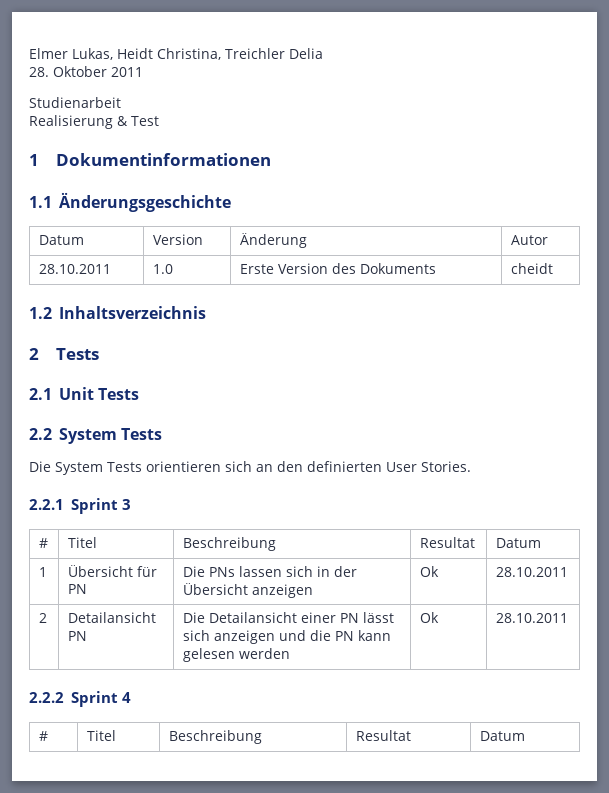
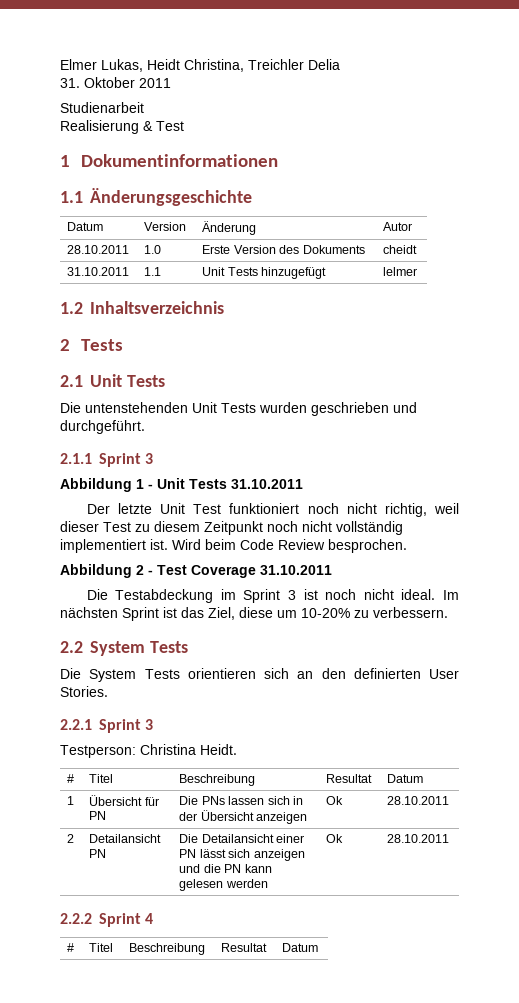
- 28. Oktober 2011
+ 31. Oktober 2011
+ 31.10.2011 | 1.1 | Unit Tests hinzugefügt | lelmer
+ Die untenstehenden Unit Tests wurden geschrieben und durchgeführt.
+ 2.1.1 Sprint 3
+ Abbildung 1 - Unit Tests 31.10.2011
+ Der letzte Unit Test funktioniert noch nicht richtig, weil dieser Test zu diesem Zeitpunkt noch nicht vollständig implementiert ist. Wird beim Code Review besprochen.
+ Abbildung 2 - Test Coverage 31.10.2011
+ Die Testabdeckung im Sprint 3 ist noch nicht ideal. Im nächsten Sprint ist das Ziel, diese um 10-20% zu verbessern.
+ Testperson: Christina Heidt.

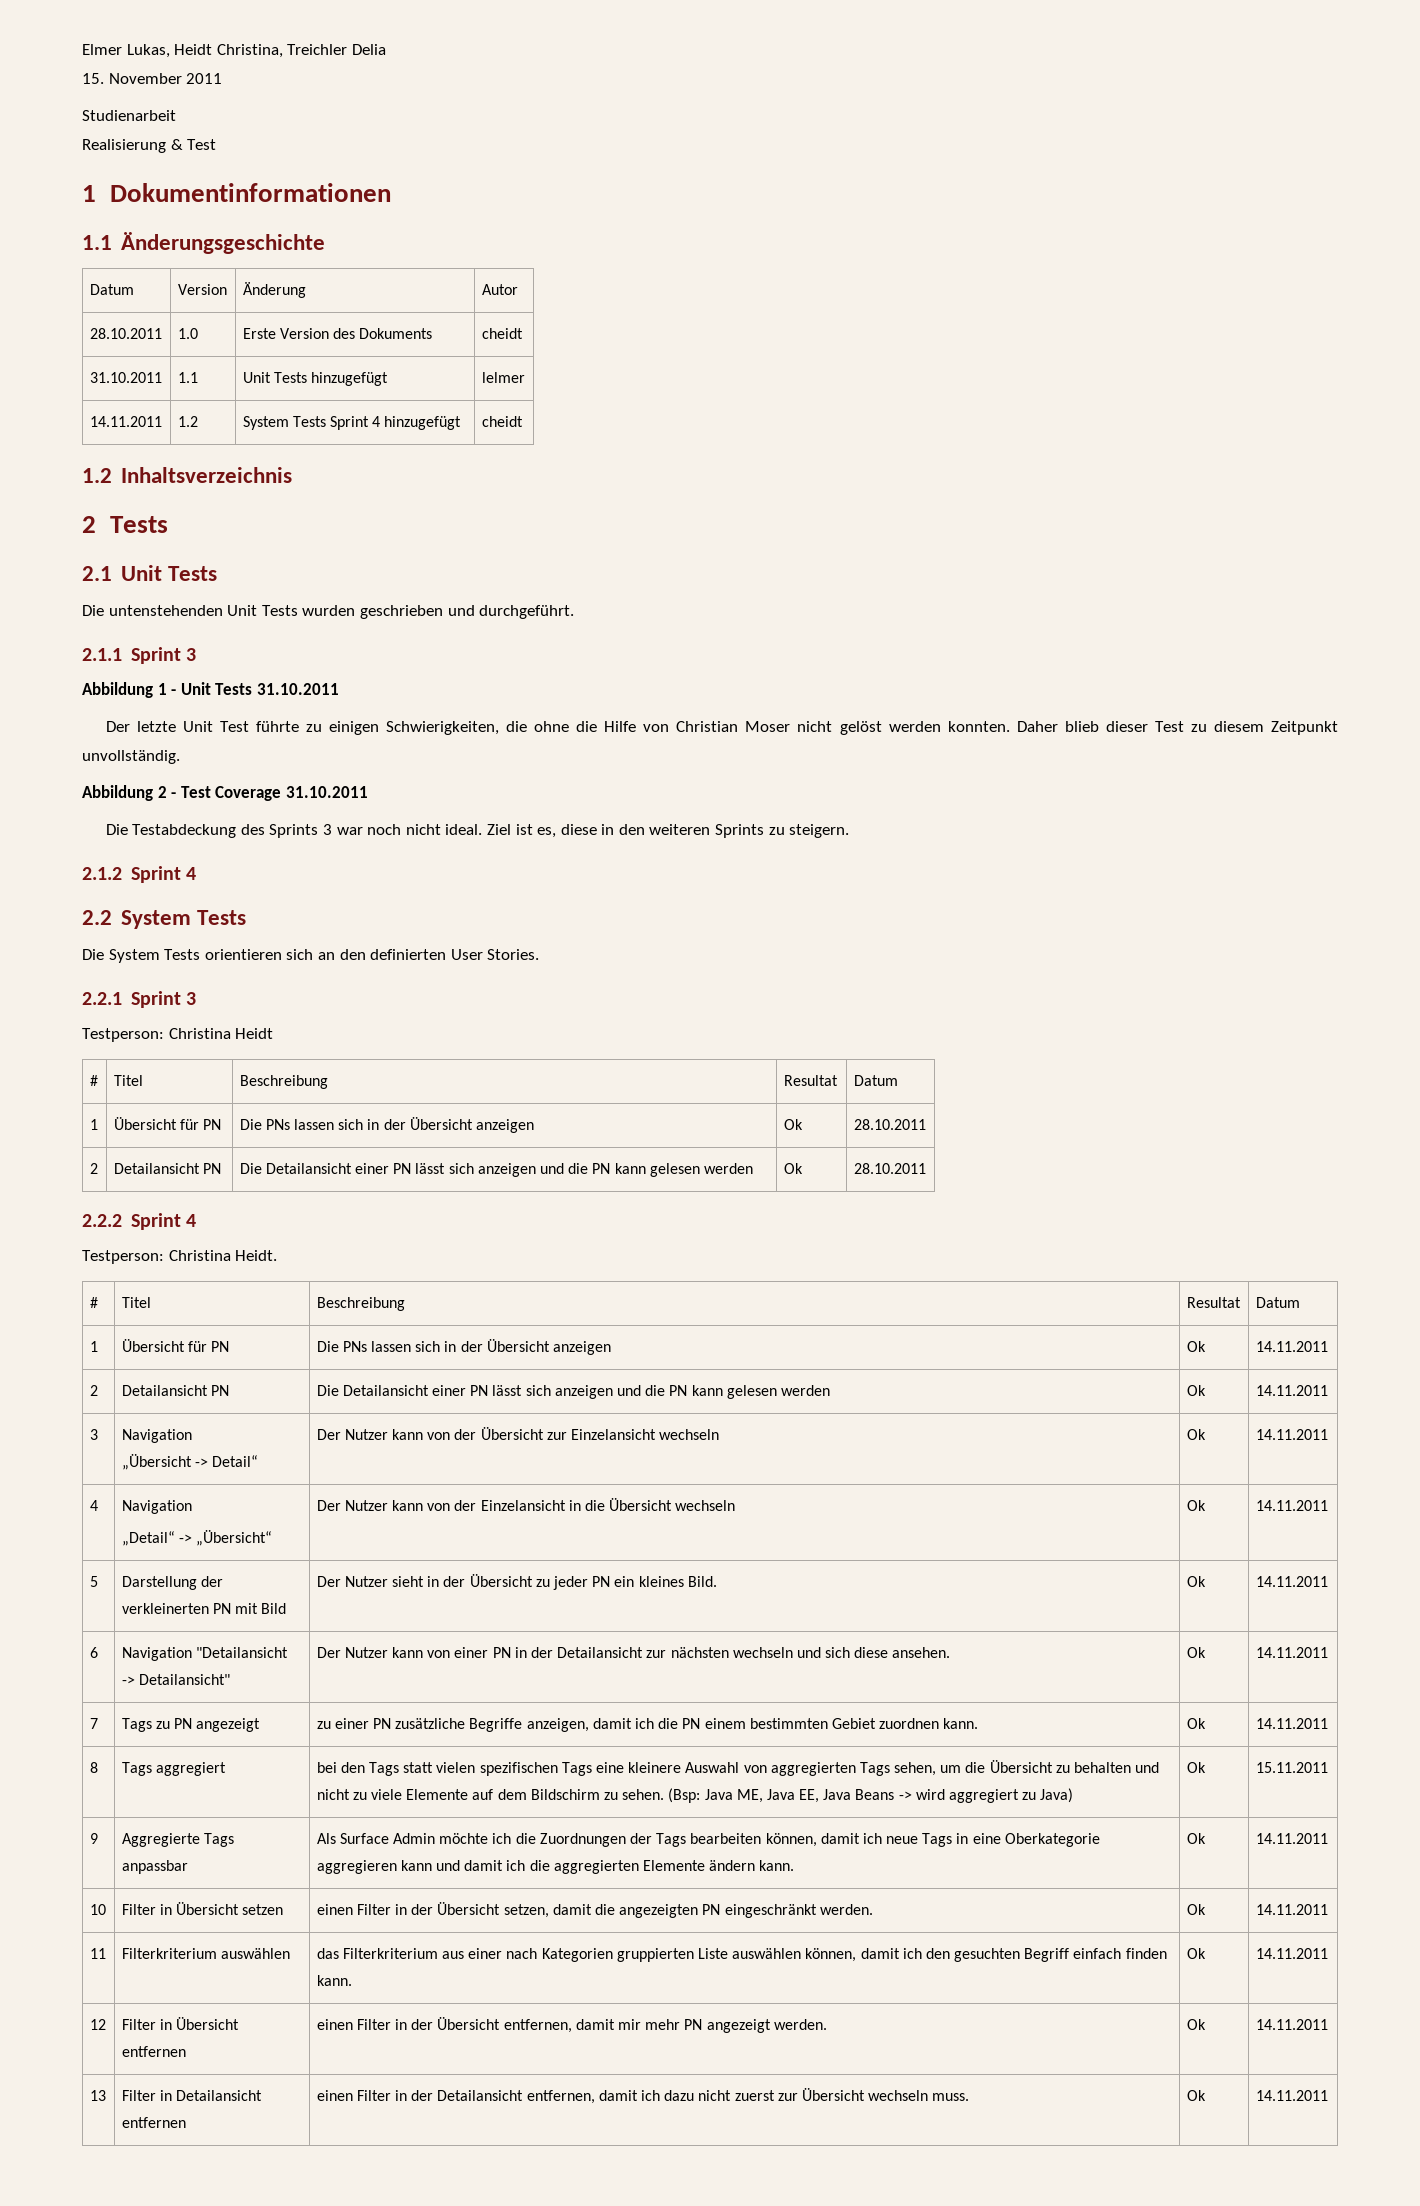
- 31. Oktober 2011
+ 15. November 2011
+ 14.11.2011 | 1.2 | System Tests Sprint 4 hinzugefügt | cheidt
- Der letzte Unit Test funktioniert noch nicht richtig, weil dieser Test zu diesem Zeitpunkt noch nicht vollständig implementiert ist. Wird beim Code Review besprochen.
+ Der letzte Unit Test führte zu einigen Schwierigkeiten, die ohne die Hilfe von Christian Moser nicht gelöst werden konnten. Daher blieb dieser Test zu diesem Zeitpunkt unvollständig.
- Die Testabdeckung im Sprint 3 ist noch nicht ideal. Im nächsten Sprint ist das Ziel, diese um 10-20% zu verbessern.
+ Die Testabdeckung des Sprints 3 war noch nicht ideal. Ziel ist es, diese in den weiteren Sprints zu steigern.
+ 2.1.2 Sprint 4
- Testperson: Christina Heidt.
+ Testperson: Christina Heidt
  2.2.2 Sprint 4
+ Testperson: Christina Heidt.
  # | Titel | Beschreibung | Resultat | Datum
+ 1 | Übersicht für PN | Die PNs lassen sich in der Übersicht anzeigen | Ok | 14.11.2011
+ 2 | Detailansicht PN | Die Detailansicht einer PN lässt sich anzeigen und die PN kann gelesen werden | Ok | 14.11.2011
+ 3 | Navigation
+ „Übersicht -> Detail“ | Der Nutzer kann von der Übersicht zur Einzelansicht wechseln | Ok | 14.11.2011
+ 4 | Navigation
+ „Detail“ -> „Übersicht“ | Der Nutzer kann von der Einzelansicht in die Übersicht wechseln | Ok | 14.11.2011
+ 5 | Darstellung der verkleinerten PN mit Bild | Der Nutzer sieht in der Übersicht zu jeder PN ein kleines Bild. | Ok | 14.11.2011
+ 6 | Navigation "Detailansicht -> Detailansicht" | Der Nutzer kann von einer PN in der Detailansicht zur nächsten wechseln und sich diese ansehen. | Ok | 14.11.2011
+ 7 | Tags zu PN angezeigt | zu einer PN zusätzliche Begriffe anzeigen, damit ich die PN einem bestimmten Gebiet zuordnen kann. | Ok | 14.11.2011
+ 8 | Tags aggregiert | bei den Tags statt vielen spezifischen Tags eine kleinere Auswahl von aggregierten Tags sehen, um die Übersicht zu behalten und nicht zu viele Elemente auf dem Bildschirm zu sehen. (Bsp: Java ME, Java EE, Java Beans -> wird aggregiert zu Java) | Ok | 15.11.2011
+ 9 | Aggregierte Tags anpassbar | Als Surface Admin möchte ich die Zuordnungen der Tags bearbeiten können, damit ich neue Tags in eine Oberkategorie aggregieren kann und damit ich die aggregierten Elemente ändern kann. | Ok | 14.11.2011
+ 10 | Filter in Übersicht setzen | einen Filter in der Übersicht setzen, damit die angezeigten PN eingeschränkt werden. | Ok | 14.11.2011
+ 11 | Filterkriterium auswählen | das Filterkriterium aus einer nach Kategorien gruppierten Liste auswählen können, damit ich den gesuchten Begriff einfach finden kann. | Ok | 14.11.2011
+ 12 | Filter in Übersicht entfernen | einen Filter in der Übersicht entfernen, damit mir mehr PN angezeigt werden. | Ok | 14.11.2011
+ 13 | Filter in Detailansicht entfernen | einen Filter in der Detailansicht entfernen, damit ich dazu nicht zuerst zur Übersicht wechseln muss. | Ok | 14.11.2011

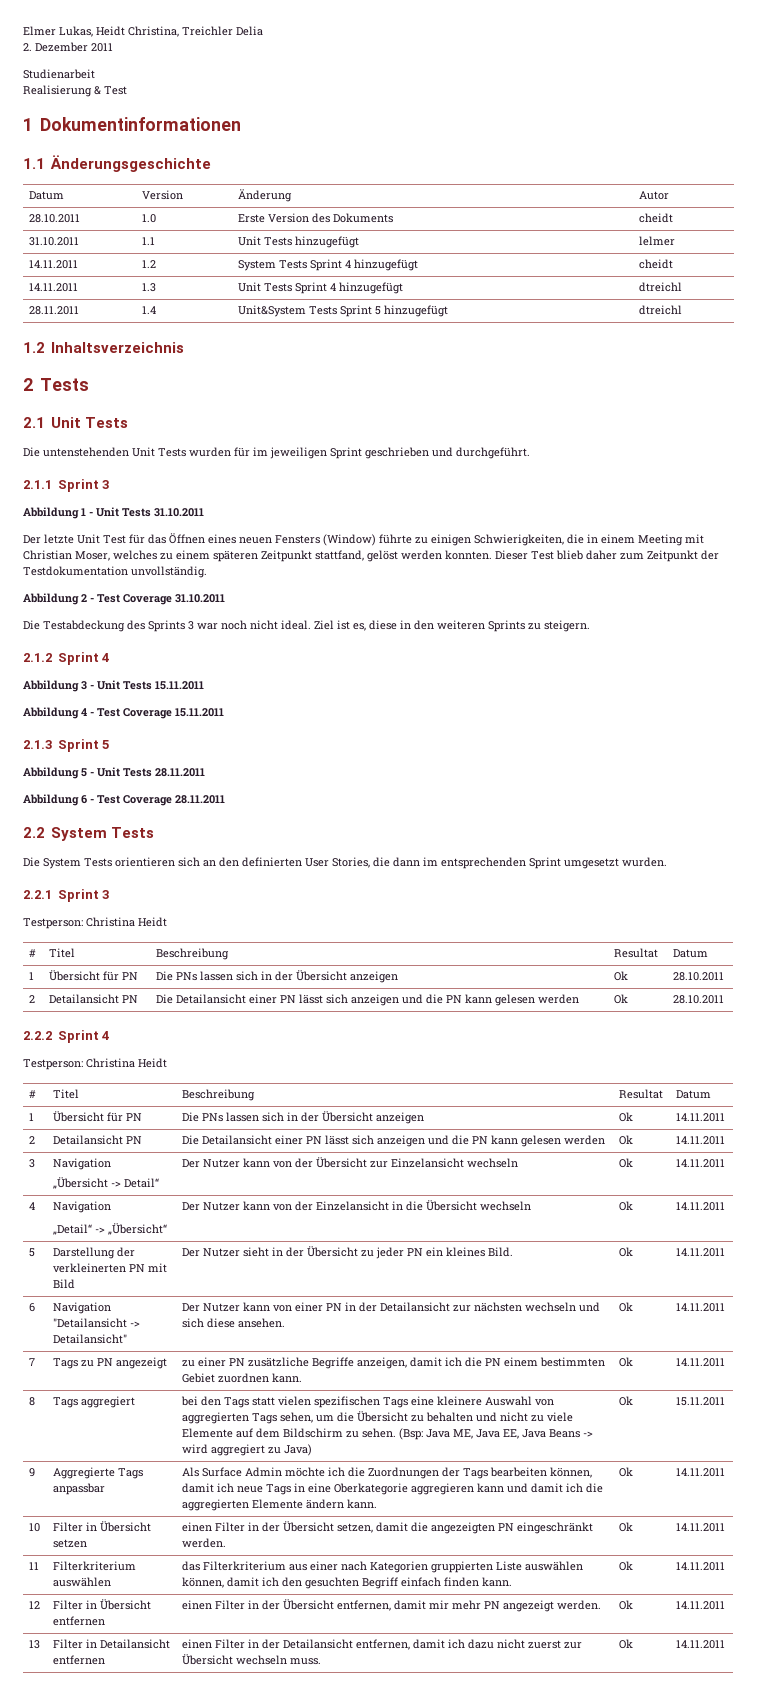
- 15. November 2011
+ 2. Dezember 2011
+ 14.11.2011 | 1.3 | Unit Tests Sprint 4 hinzugefügt | dtreichl
+ 28.11.2011 | 1.4 | Unit&System Tests Sprint 5 hinzugefügt | dtreichl
- Die untenstehenden Unit Tests wurden geschrieben und durchgeführt.
+ Die untenstehenden Unit Tests wurden für im jeweiligen Sprint geschrieben und durchgeführt.
- Der letzte Unit Test führte zu einigen Schwierigkeiten, die ohne die Hilfe von Christian Moser nicht gelöst werden konnten. Daher blieb dieser Test zu diesem Zeitpunkt unvollständig.
+ Der letzte Unit Test für das Öffnen eines neuen Fensters (Window) führte zu einigen Schwierigkeiten, die in einem Meeting mit Christian Moser, welches zu einem späteren Zeitpunkt stattfand, gelöst werden konnten. Dieser Test blieb daher zum Zeitpunkt der Testdokumentation unvollständig.
+ Abbildung 3 - Unit Tests 15.11.2011
+ Abbildung 4 - Test Coverage 15.11.2011
+ 2.1.3 Sprint 5
+ Abbildung 5 - Unit Tests 28.11.2011
+ Abbildung 6 - Test Coverage 28.11.2011
- Die System Tests orientieren sich an den definierten User Stories.
+ Die System Tests orientieren sich an den definierten User Stories, die dann im entsprechenden Sprint umgesetzt wurden.
  2.2.2 Sprint 4
- Testperson: Christina Heidt.
+ Testperson: Christina Heidt

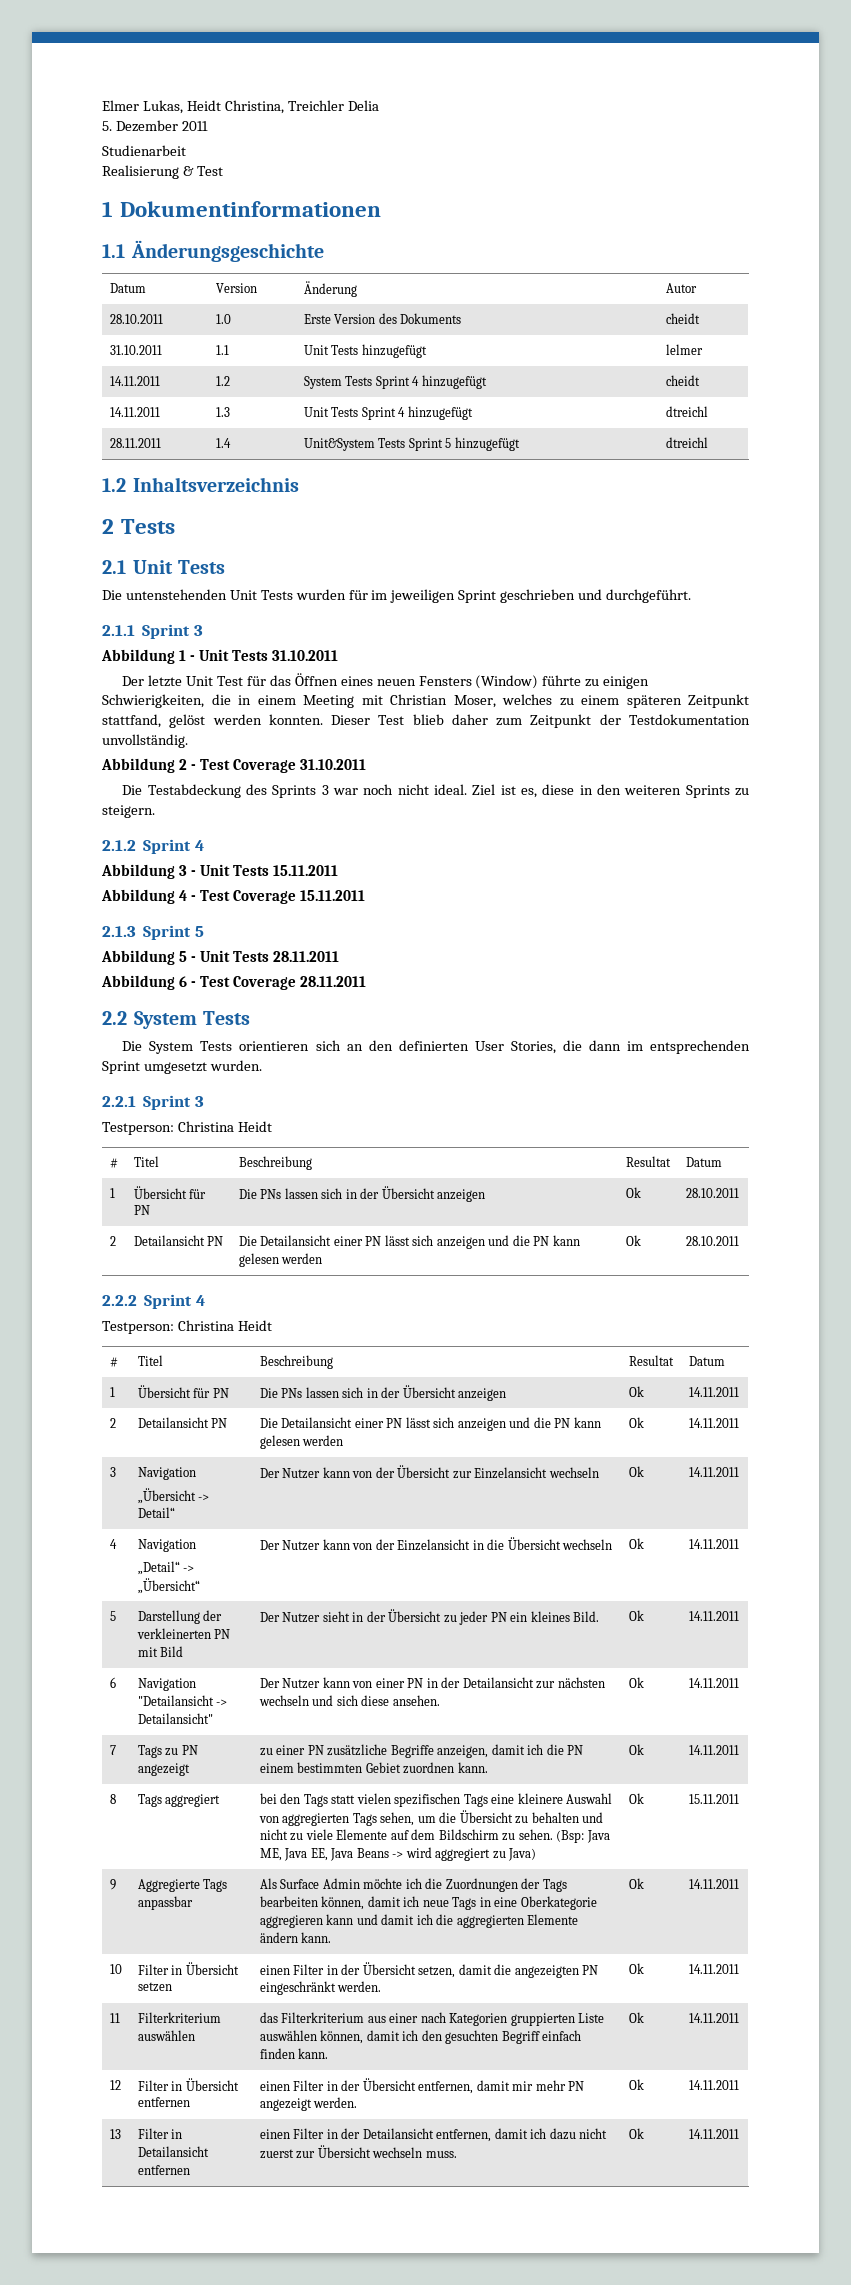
- 2. Dezember 2011
+ 5. Dezember 2011

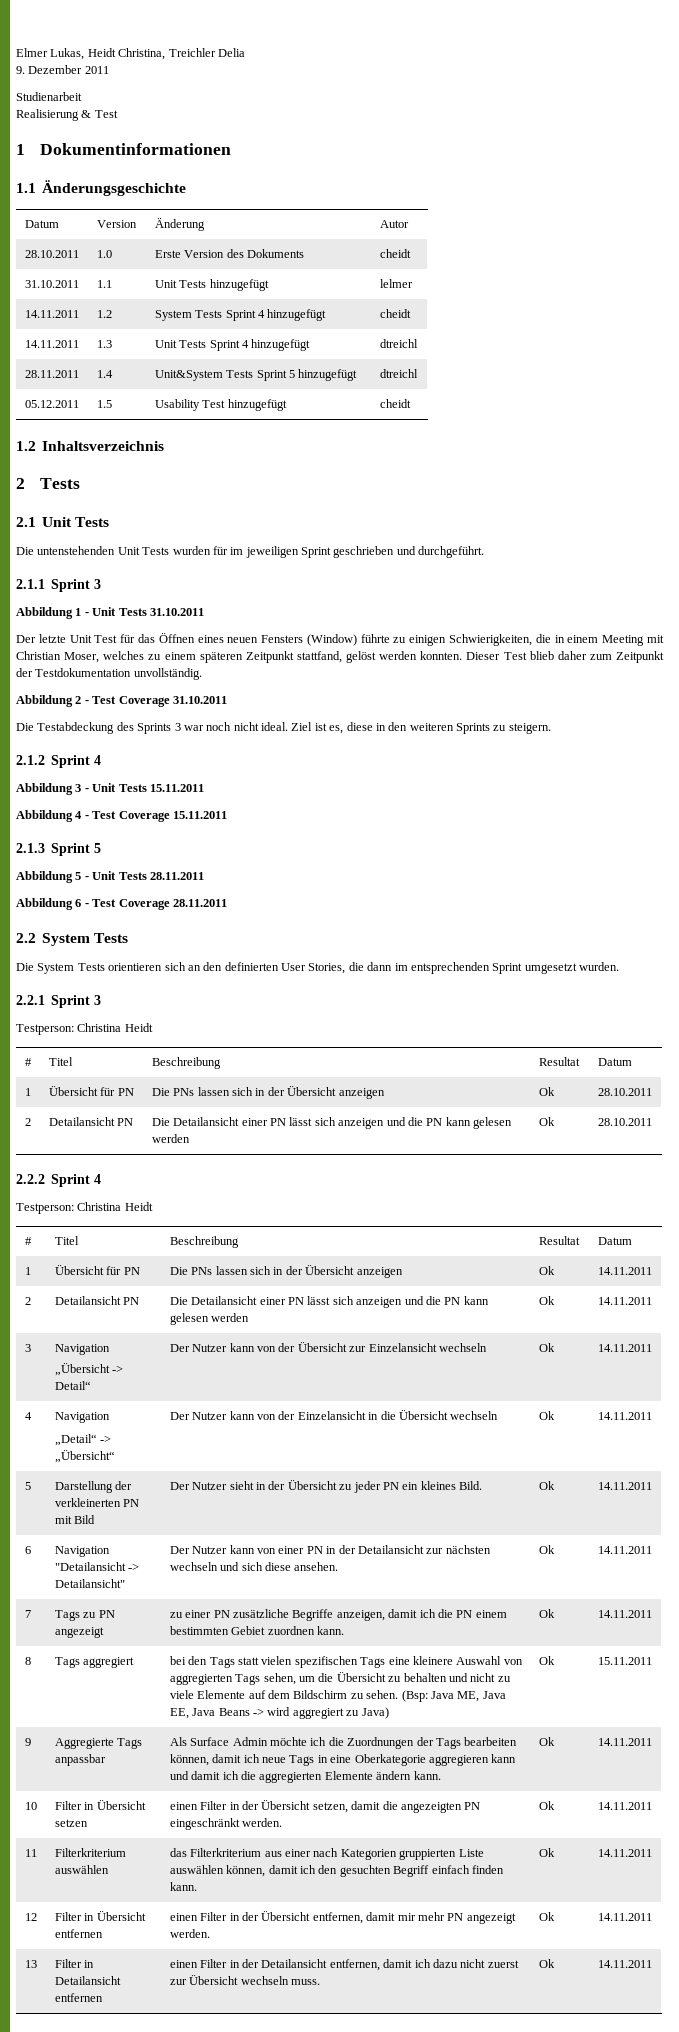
- 5. Dezember 2011
+ 9. Dezember 2011
+ 05.12.2011 | 1.5 | Usability Test hinzugefügt | cheidt

